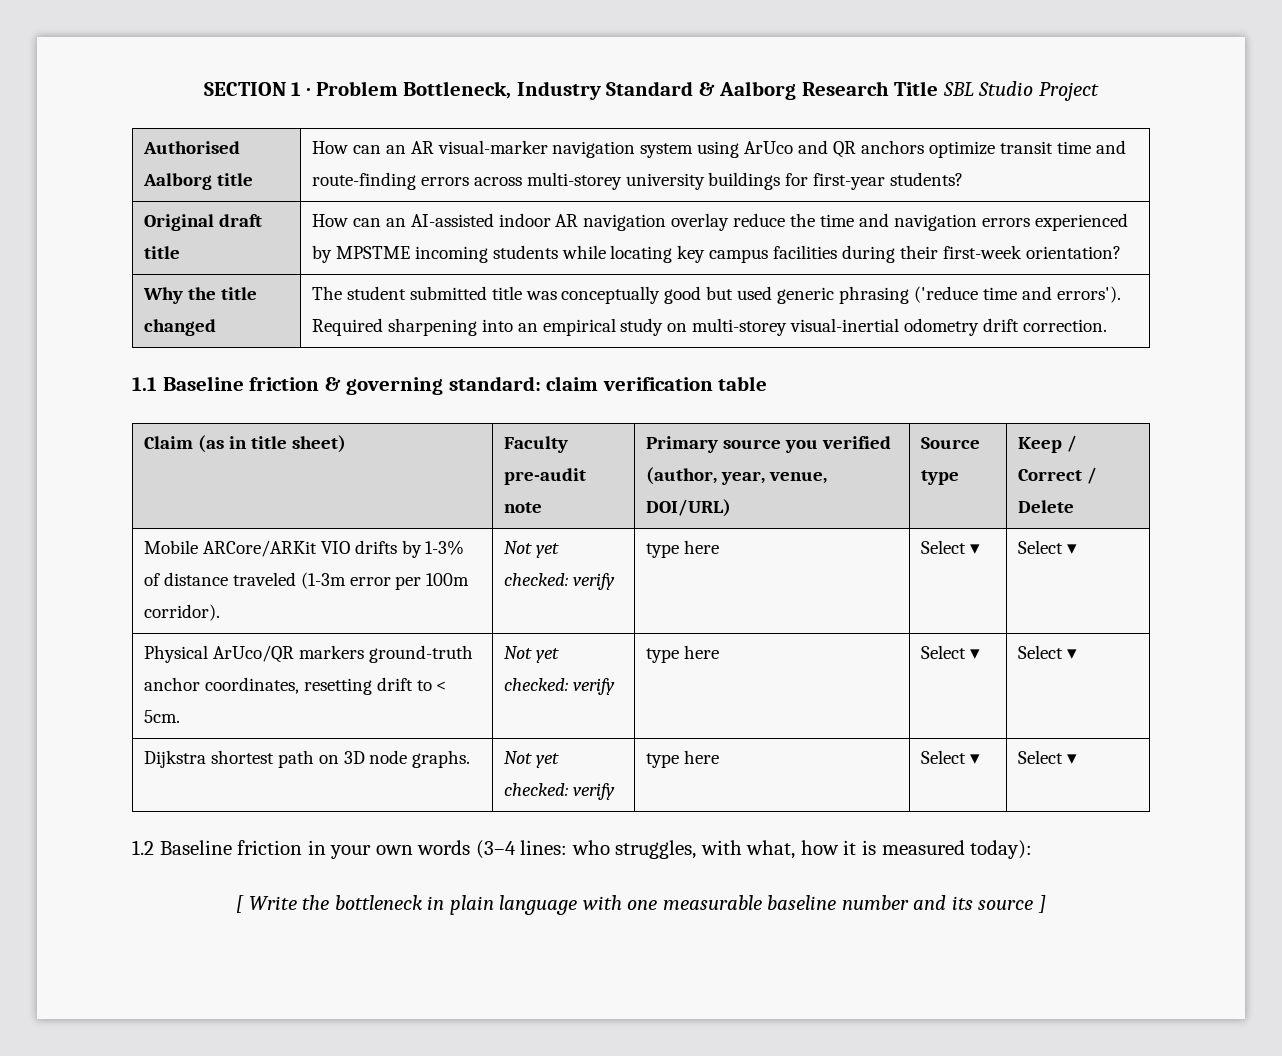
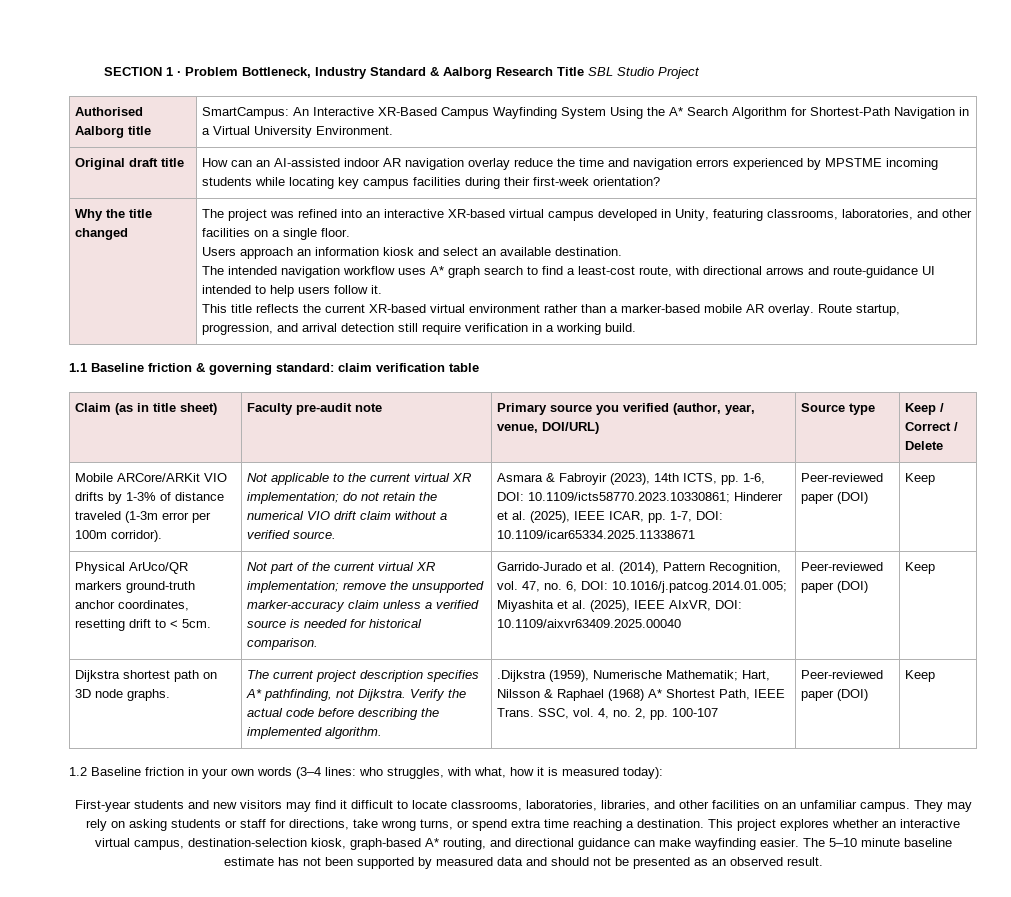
- Authorised Aalborg title | How can an AR visual-marker navigation system using ArUco and QR anchors optimize transit time and route-finding errors across multi-storey university buildings for first-year students?
+ Authorised Aalborg title | SmartCampus: An Interactive XR-Based Campus Wayfinding System Using the A* Search Algorithm for Shortest-Path Navigation in a Virtual University Environment.
- The student submitted title was conceptually good but used generic phrasing ('reduce time and errors'). Required sharpening into an empirical study on multi-storey visual-inertial odometry drift correction.
+ The project was refined into an interactive XR-based virtual campus developed in Unity, featuring classrooms, laboratories, and other facilities on a single floor.
+ Users approach an information kiosk and select an available destination.
+ The intended navigation workflow uses A* graph search to find a least-cost route, with directional arrows and route-guidance UI intended to help users follow it.
+ This title reflects the current XR-based virtual environment rather than a marker-based mobile AR overlay. Route startup, progression, and arrival detection still require verification in a working build.
- Mobile ARCore/ARKit VIO drifts by 1-3% of distance traveled (1-3m error per 100m corridor). | Not yet checked: verify | type here | Select ▾ | Select ▾
+ Mobile ARCore/ARKit VIO drifts by 1-3% of distance traveled (1-3m error per 100m corridor). | Not applicable to the current virtual XR implementation; do not retain the numerical VIO drift claim without a verified source. | Asmara & Fabroyir (2023), 14th ICTS, pp. 1-6, DOI: 10.1109/icts58770.2023.10330861; Hinderer et al. (2025), IEEE ICAR, pp. 1-7, DOI: 10.1109/icar65334.2025.11338671 | Peer-reviewed paper (DOI) | Keep
- Physical ArUco/QR markers ground-truth anchor coordinates, resetting drift to < 5cm. | Not yet checked: verify | type here | Select ▾ | Select ▾
+ Physical ArUco/QR markers ground-truth anchor coordinates, resetting drift to < 5cm. | Not part of the current virtual XR implementation; remove the unsupported marker-accuracy claim unless a verified source is needed for historical comparison. | Garrido-Jurado et al. (2014), Pattern Recognition, vol. 47, no. 6, DOI: 10.1016/j.patcog.2014.01.005; Miyashita et al. (2025), IEEE AIxVR, DOI: 10.1109/aixvr63409.2025.00040 | Peer-reviewed paper (DOI) | Keep
- Dijkstra shortest path on 3D node graphs. | Not yet checked: verify | type here | Select ▾ | Select ▾
+ Dijkstra shortest path on 3D node graphs. | The current project description specifies A* pathfinding, not Dijkstra. Verify the actual code before describing the implemented algorithm. | .Dijkstra (1959), Numerische Mathematik; Hart, Nilsson & Raphael (1968) A* Shortest Path, IEEE Trans. SSC, vol. 4, no. 2, pp. 100-107 | Peer-reviewed paper (DOI) | Keep
- [ Write the bottleneck in plain language with one measurable baseline number and its source ]
+ First-year students and new visitors may find it difficult to locate classrooms, laboratories, libraries, and other facilities on an unfamiliar campus. They may rely on asking students or staff for directions, take wrong turns, or spend extra time reaching a destination. This project explores whether an interactive virtual campus, destination-selection kiosk, graph-based A* routing, and directional guidance can make wayfinding easier. The 5–10 minute baseline estimate has not been supported by measured data and should not be presented as an observed result.

